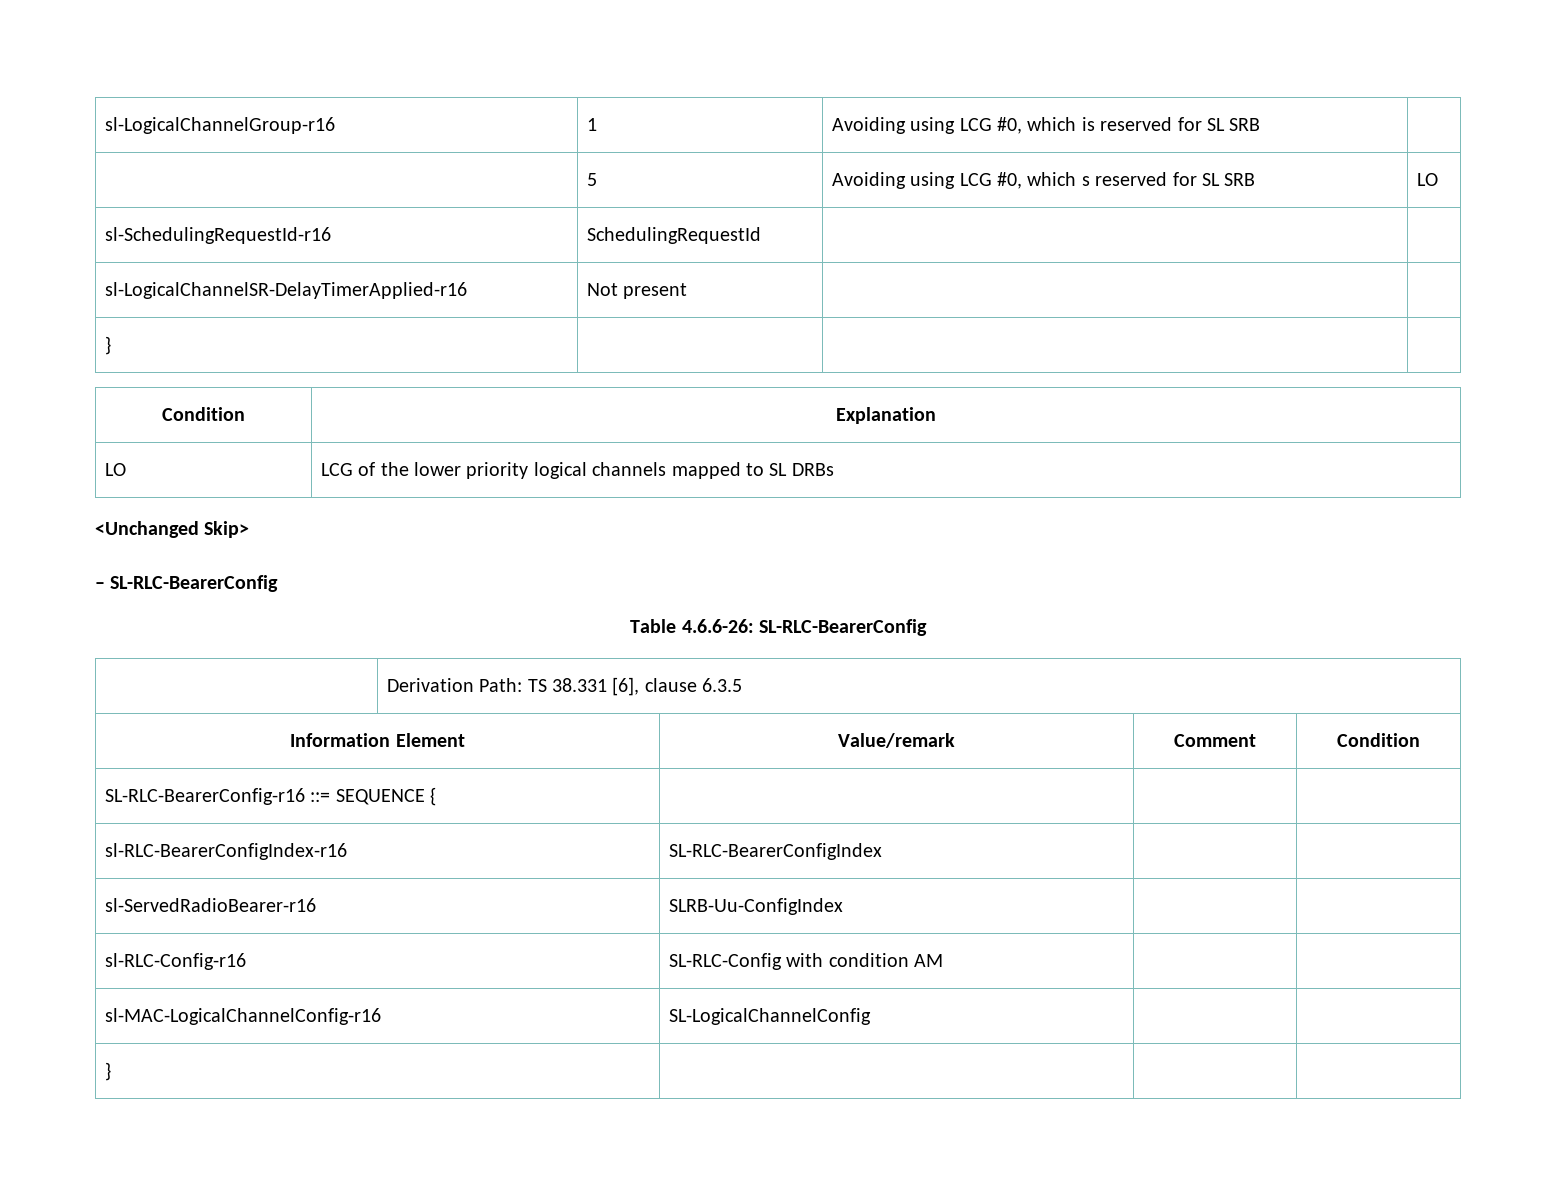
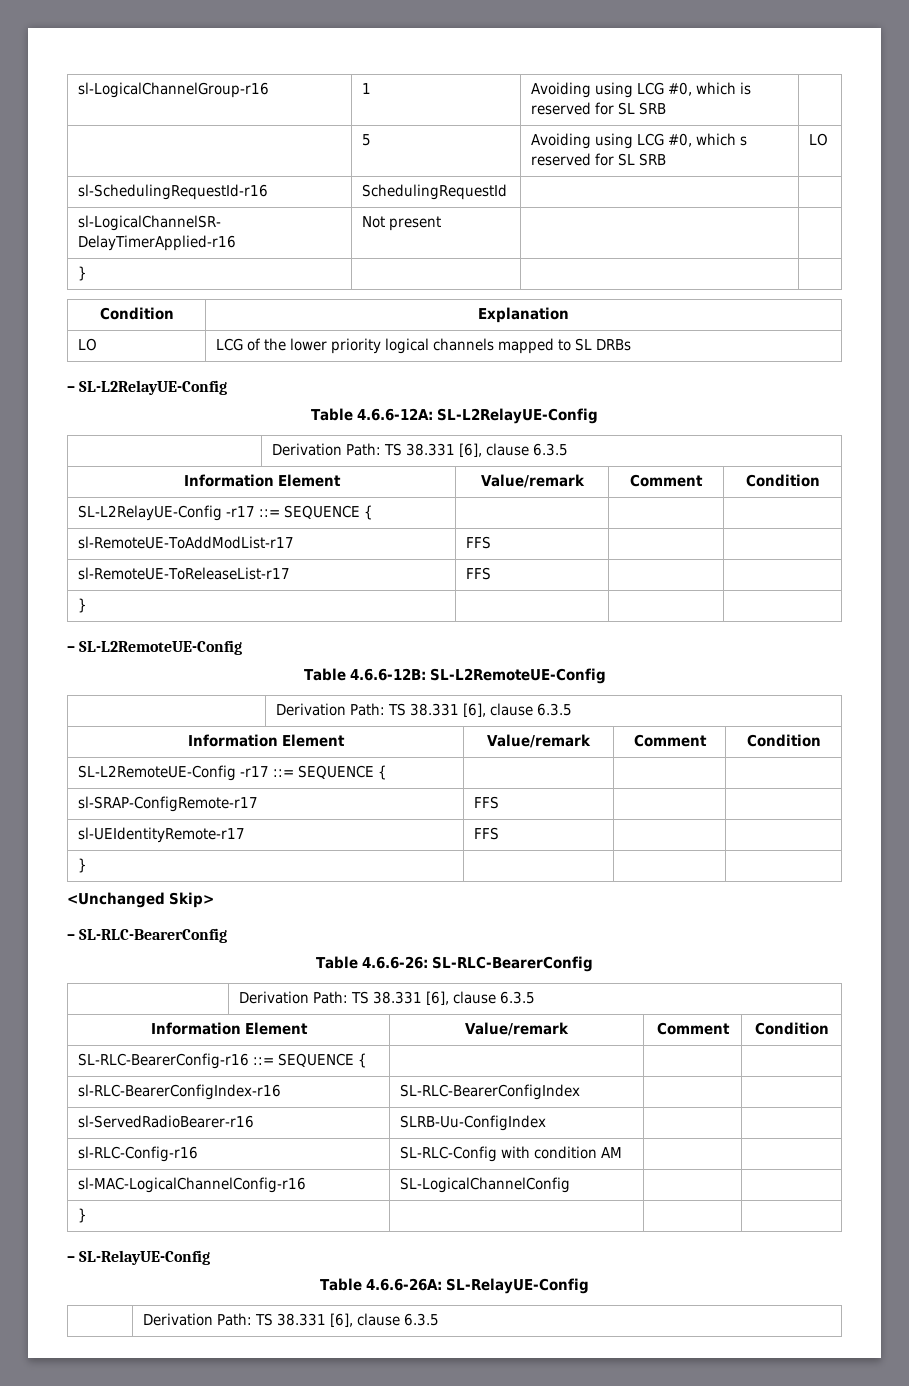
+ – SL-L2RelayUE-Config
+ Table 4.6.6-12A: SL-L2RelayUE-Config
+ | Derivation Path: TS 38.331 [6], clause 6.3.5
+ Information Element | Value/remark | Comment | Condition
+ SL-L2RelayUE-Config -r17 ::= SEQUENCE { | | |
+ sl-RemoteUE-ToAddModList-r17 | FFS | |
+ sl-RemoteUE-ToReleaseList-r17 | FFS | |
+ } | | |
+ – SL-L2RemoteUE-Config
+ Table 4.6.6-12B: SL-L2RemoteUE-Config
+ | Derivation Path: TS 38.331 [6], clause 6.3.5
+ Information Element | Value/remark | Comment | Condition
+ SL-L2RemoteUE-Config -r17 ::= SEQUENCE { | | |
+ sl-SRAP-ConfigRemote-r17 | FFS | |
+ sl-UEIdentityRemote-r17 | FFS | |
+ } | | |
+ – SL-RelayUE-Config
+ Table 4.6.6-26A: SL-RelayUE-Config
+ | Derivation Path: TS 38.331 [6], clause 6.3.5

